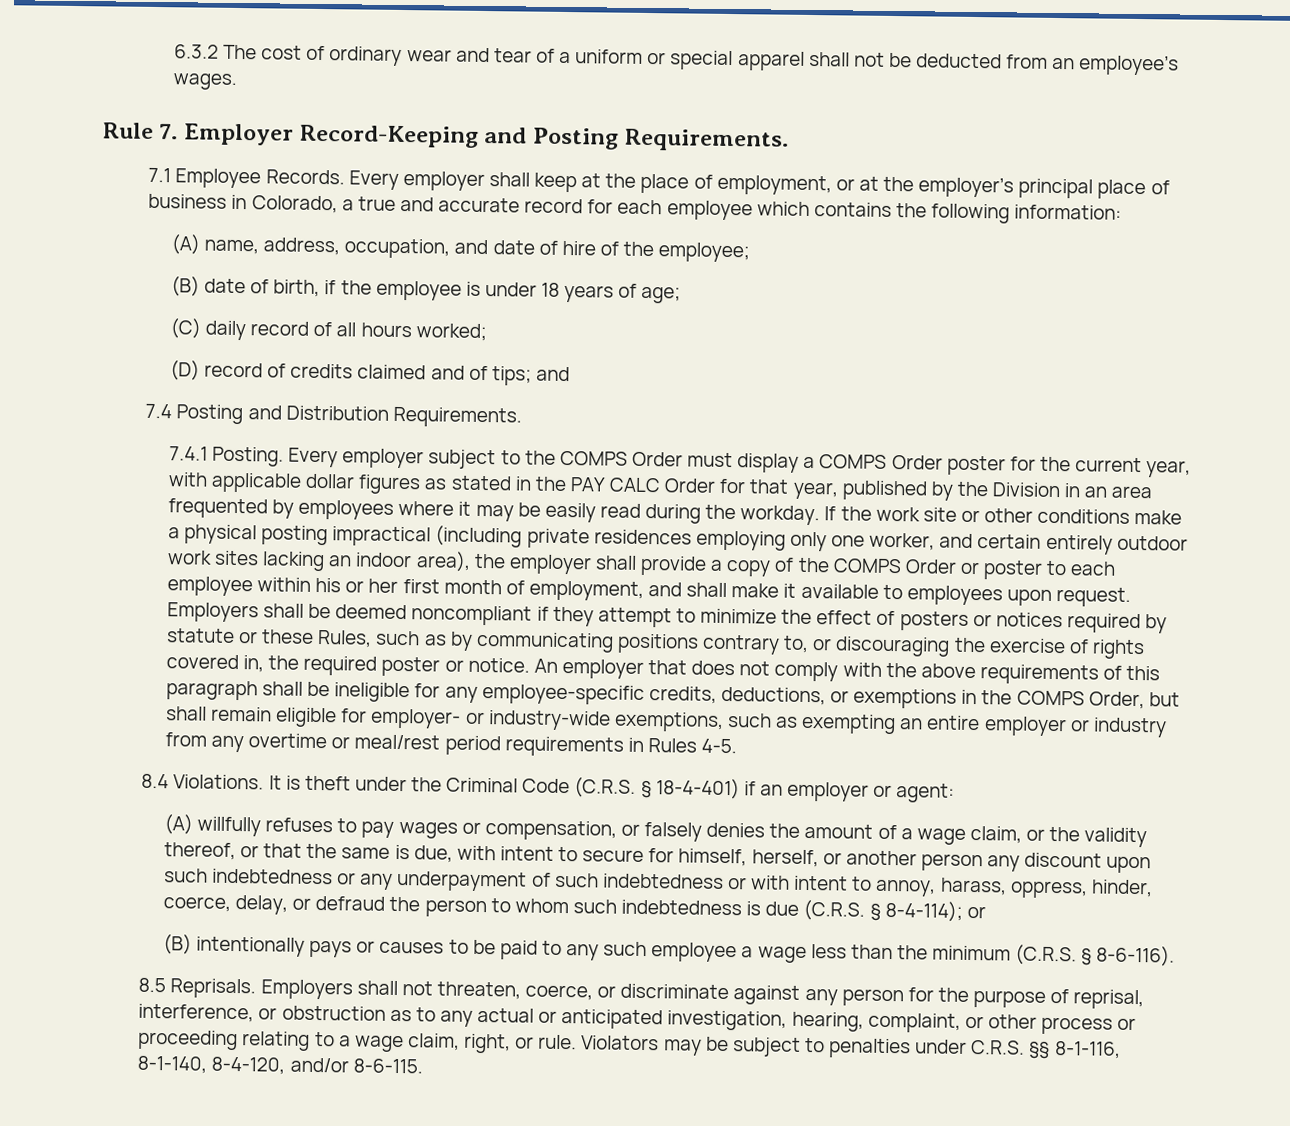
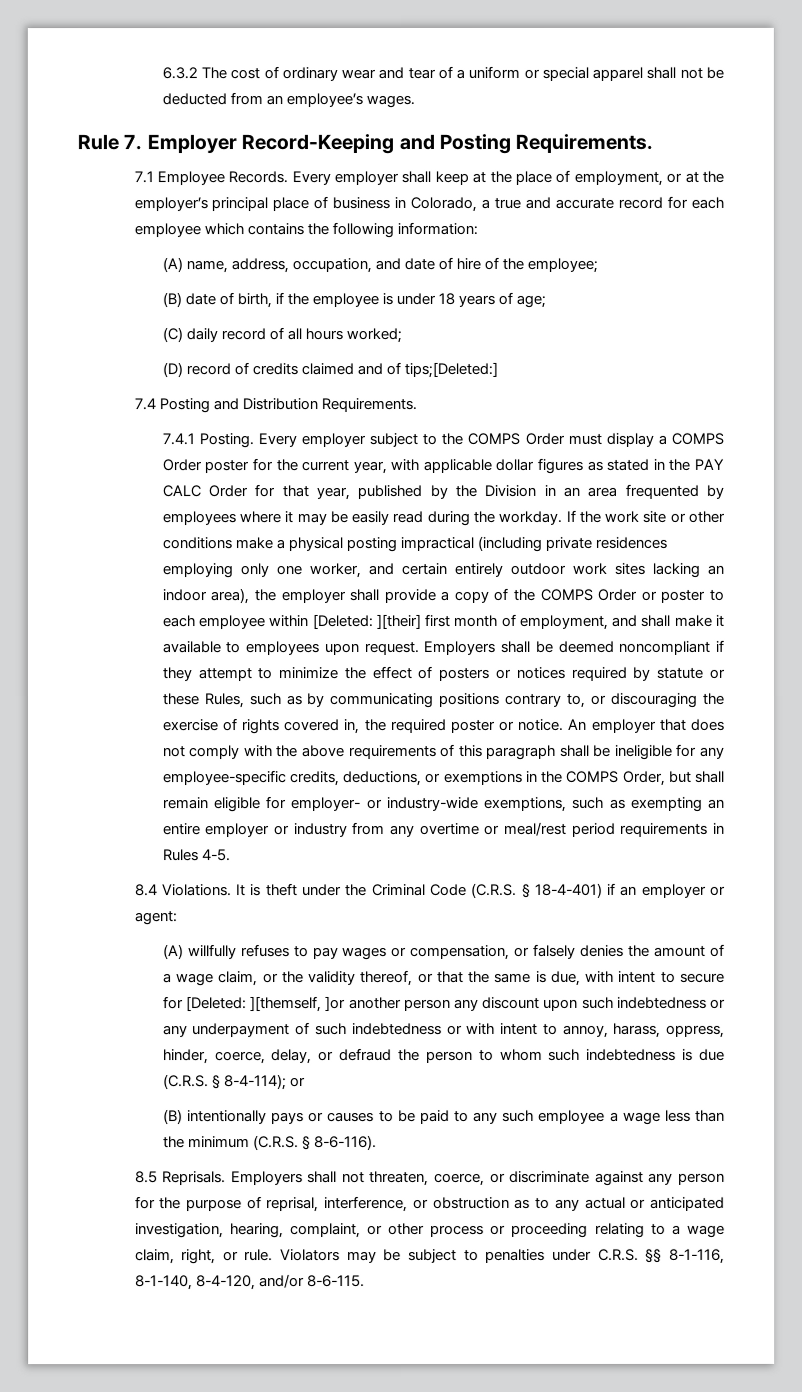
- (D) record of credits claimed and of tips; and
+ (D) record of credits claimed and of tips;[Deleted:]
- If the work site or other conditions make a physical posting impractical (including private residences employing only one worker, and certain entirely outdoor work sites lacking an indoor area), the employer shall provide a copy of the COMPS Order or poster to each employee within his or her first month of employment, and shall make it available to employees upon request.
+ If the work site or other conditions make a physical posting impractical (including private residences employing only one worker, and certain entirely outdoor work sites lacking an indoor area), the employer shall provide a copy of the COMPS Order or poster to each employee within [Deleted: ][their] first month of employment, and shall make it available to employees upon request.
- (A) willfully refuses to pay wages or compensation, or falsely denies the amount of a wage claim, or the validity thereof, or that the same is due, with intent to secure for himself, herself, or another person any discount upon such indebtedness or any underpayment of such indebtedness or with intent to annoy, harass, oppress, hinder, coerce, delay, or defraud the person to whom such indebtedness is due (C.R.S. § 8-4-114);
+ (A) willfully refuses to pay wages or compensation, or falsely denies the amount of a wage claim, or the validity thereof, or that the same is due, with intent to secure for [Deleted: ][themself, ]or another person any discount upon such indebtedness or any underpayment of such indebtedness or with intent to annoy, harass, oppress, hinder, coerce, delay, or defraud the person to whom such indebtedness is due (C.R.S. § 8-4-114);

